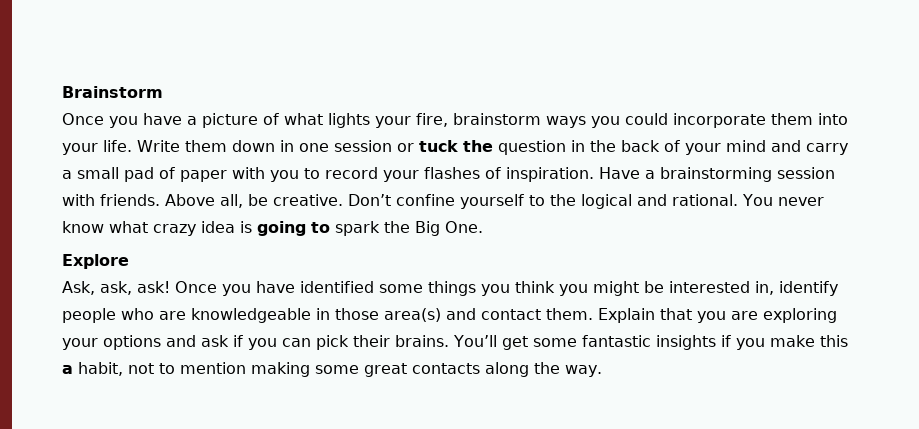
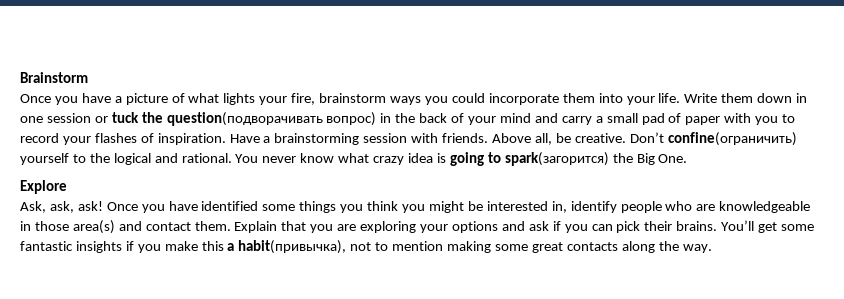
- Write them down in one session or tuck the question in the back of your mind and carry a small pad of paper with you to record your flashes of inspiration.
+ Write them down in one session or tuck the question(подворачивать вопрос) in the back of your mind and carry a small pad of paper with you to record your flashes of inspiration.
- Don’t confine yourself to the logical and rational.
+ Don’t confine(ограничить) yourself to the logical and rational.
- You never know what crazy idea is going to spark the Big One.
+ You never know what crazy idea is going to spark(загорится) the Big One.
- You’ll get some fantastic insights if you make this a habit, not to mention making some great contacts along the way.
+ You’ll get some fantastic insights if you make this a habit(привычка), not to mention making some great contacts along the way.

